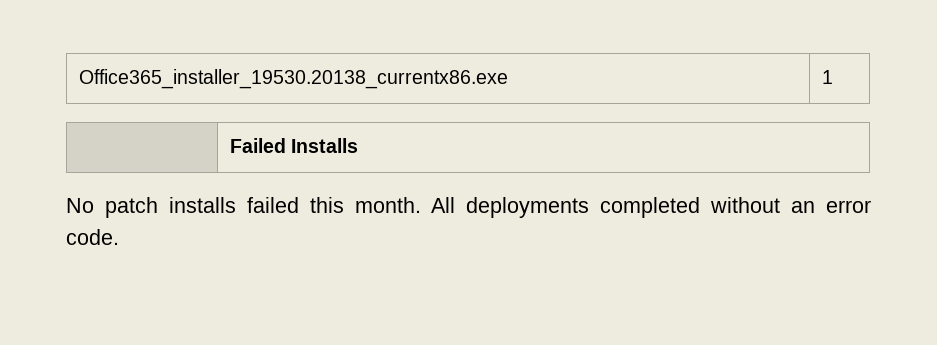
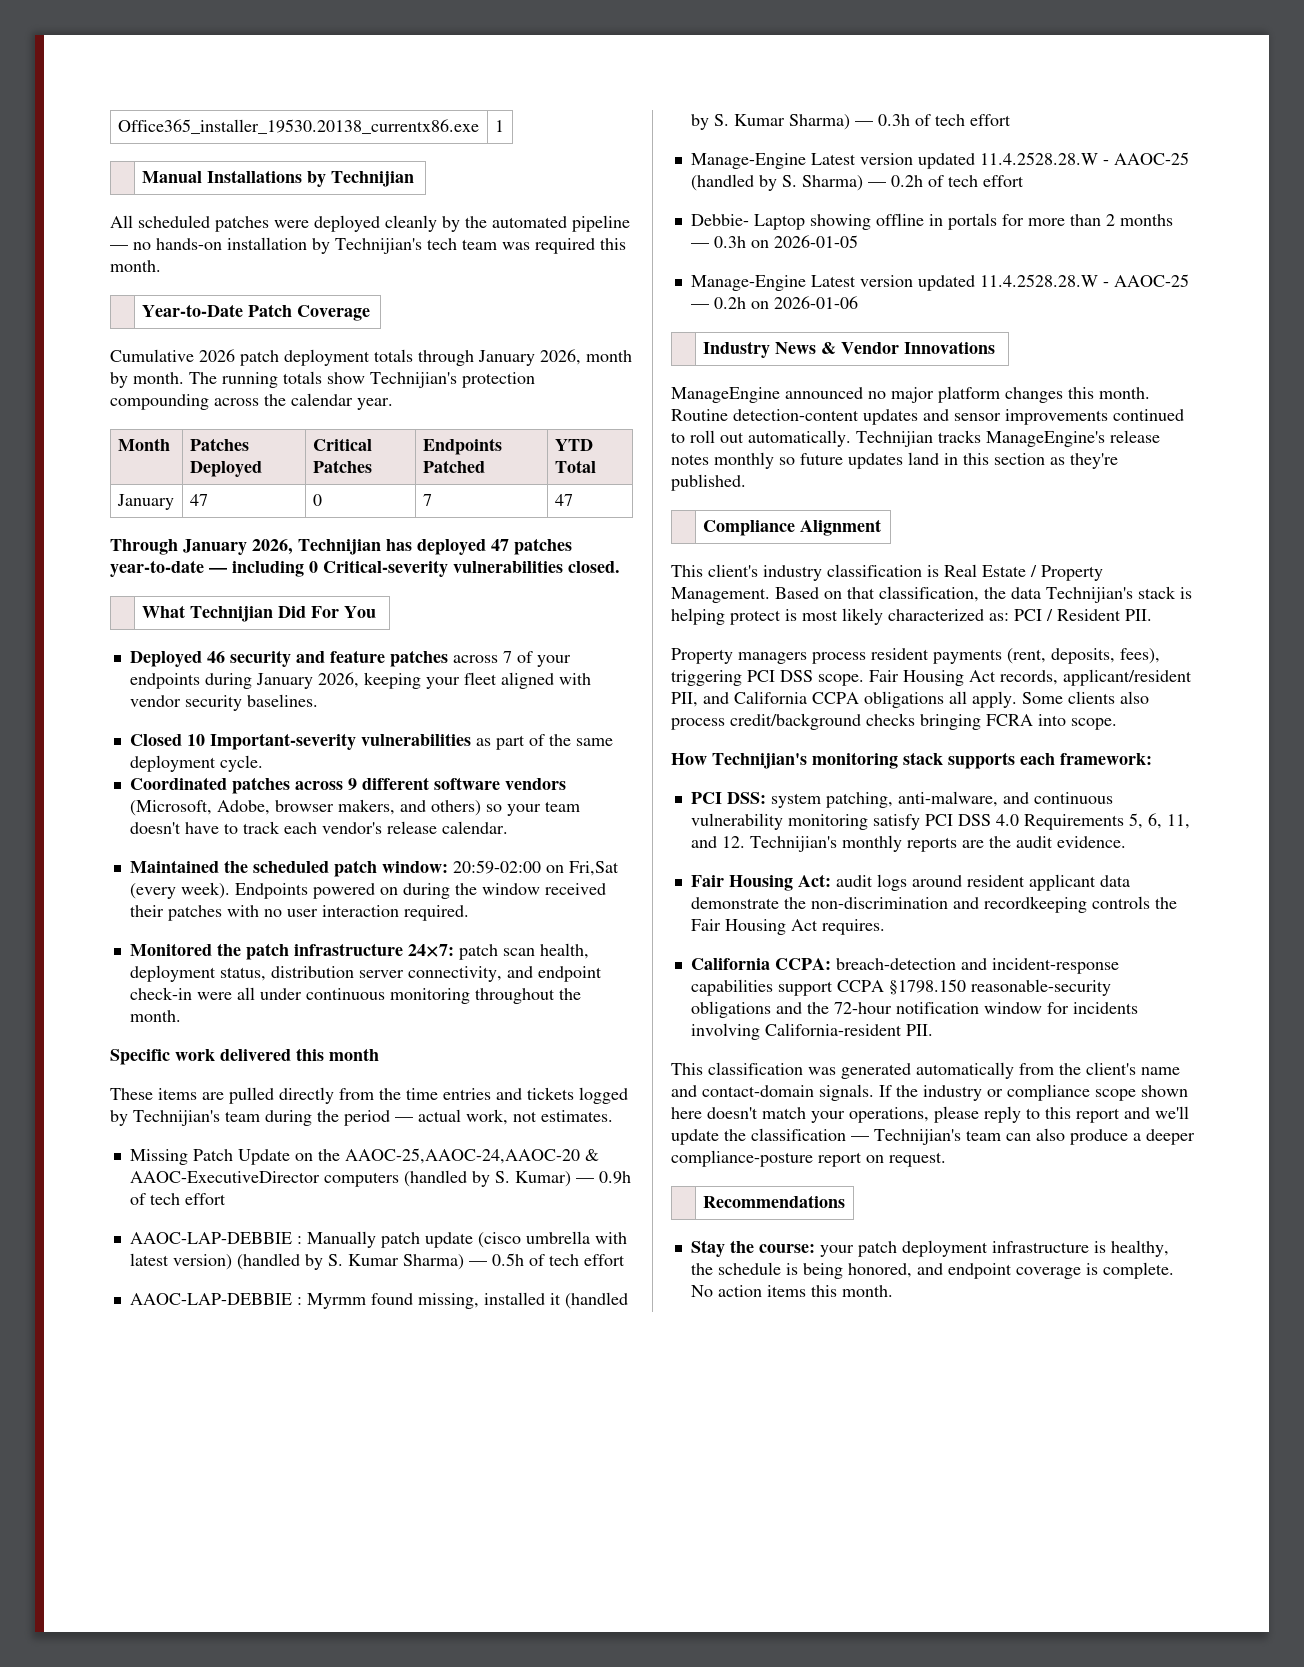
- | Failed Installs
- No patch installs failed this month. All deployments completed without an error code.
+ | Manual Installations by Technijian
+ All scheduled patches were deployed cleanly by the automated pipeline — no hands-on installation by Technijian's tech team was required this month.
+ | Year-to-Date Patch Coverage
+ Cumulative 2026 patch deployment totals through January 2026, month by month. The running totals show Technijian's protection compounding across the calendar year.
+ Month | Patches Deployed | Critical Patches | Endpoints Patched | YTD Total
+ January | 47 | 0 | 7 | 47
+ Through January 2026, Technijian has deployed 47 patches year-to-date — including 0 Critical-severity vulnerabilities closed.
+ | What Technijian Did For You
+ Deployed 46 security and feature patches across 7 of your endpoints during January 2026, keeping your fleet aligned with vendor security baselines.
+ Closed 10 Important-severity vulnerabilities as part of the same deployment cycle.
+ Coordinated patches across 9 different software vendors (Microsoft, Adobe, browser makers, and others) so your team doesn't have to track each vendor's release calendar.
+ Maintained the scheduled patch window: 20:59-02:00 on Fri,Sat (every week). Endpoints powered on during the window received their patches with no user interaction required.
+ Monitored the patch infrastructure 24×7: patch scan health, deployment status, distribution server connectivity, and endpoint check-in were all under continuous monitoring throughout the month.
+ Specific work delivered this month
+ These items are pulled directly from the time entries and tickets logged by Technijian's team during the period — actual work, not estimates.
+ Missing Patch Update on the AAOC-25,AAOC-24,AAOC-20 & AAOC-ExecutiveDirector computers (handled by S. Kumar) — 0.9h of tech effort
+ AAOC-LAP-DEBBIE : Manually patch update (cisco umbrella with latest version) (handled by S. Kumar Sharma) — 0.5h of tech effort
+ AAOC-LAP-DEBBIE : Myrmm found missing, installed it (handled by S. Kumar Sharma) — 0.3h of tech effort
+ Manage-Engine Latest version updated 11.4.2528.28.W - AAOC-25 (handled by S. Sharma) — 0.2h of tech effort
+ Debbie- Laptop showing offline in portals for more than 2 months — 0.3h on 2026-01-05
+ Manage-Engine Latest version updated 11.4.2528.28.W - AAOC-25 — 0.2h on 2026-01-06
+ | Industry News & Vendor Innovations
+ ManageEngine announced no major platform changes this month. Routine detection-content updates and sensor improvements continued to roll out automatically. Technijian tracks ManageEngine's release notes monthly so future updates land in this section as they're published.
+ | Compliance Alignment
+ This client's industry classification is Real Estate / Property Management. Based on that classification, the data Technijian's stack is helping protect is most likely characterized as: PCI / Resident PII.
+ Property managers process resident payments (rent, deposits, fees), triggering PCI DSS scope. Fair Housing Act records, applicant/resident PII, and California CCPA obligations all apply. Some clients also process credit/background checks bringing FCRA into scope.
+ How Technijian's monitoring stack supports each framework:
+ PCI DSS: system patching, anti-malware, and continuous vulnerability monitoring satisfy PCI DSS 4.0 Requirements 5, 6, 11, and 12. Technijian's monthly reports are the audit evidence.
+ Fair Housing Act: audit logs around resident applicant data demonstrate the non-discrimination and recordkeeping controls the Fair Housing Act requires.
+ California CCPA: breach-detection and incident-response capabilities support CCPA §1798.150 reasonable-security obligations and the 72-hour notification window for incidents involving California-resident PII.
+ This classification was generated automatically from the client's name and contact-domain signals. If the industry or compliance scope shown here doesn't match your operations, please reply to this report and we'll update the classification — Technijian's team can also produce a deeper compliance-posture report on request.
+ | Recommendations
+ Stay the course: your patch deployment infrastructure is healthy, the schedule is being honored, and endpoint coverage is complete. No action items this month.

